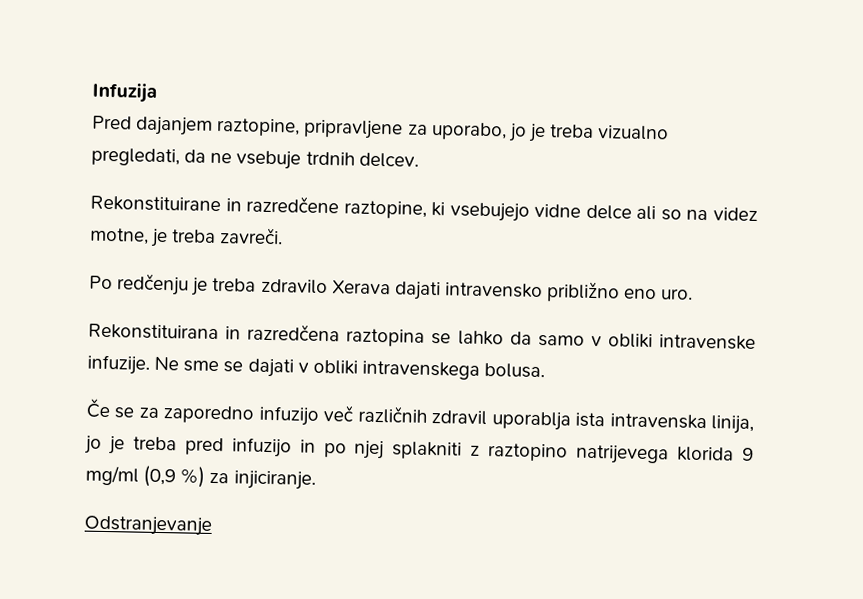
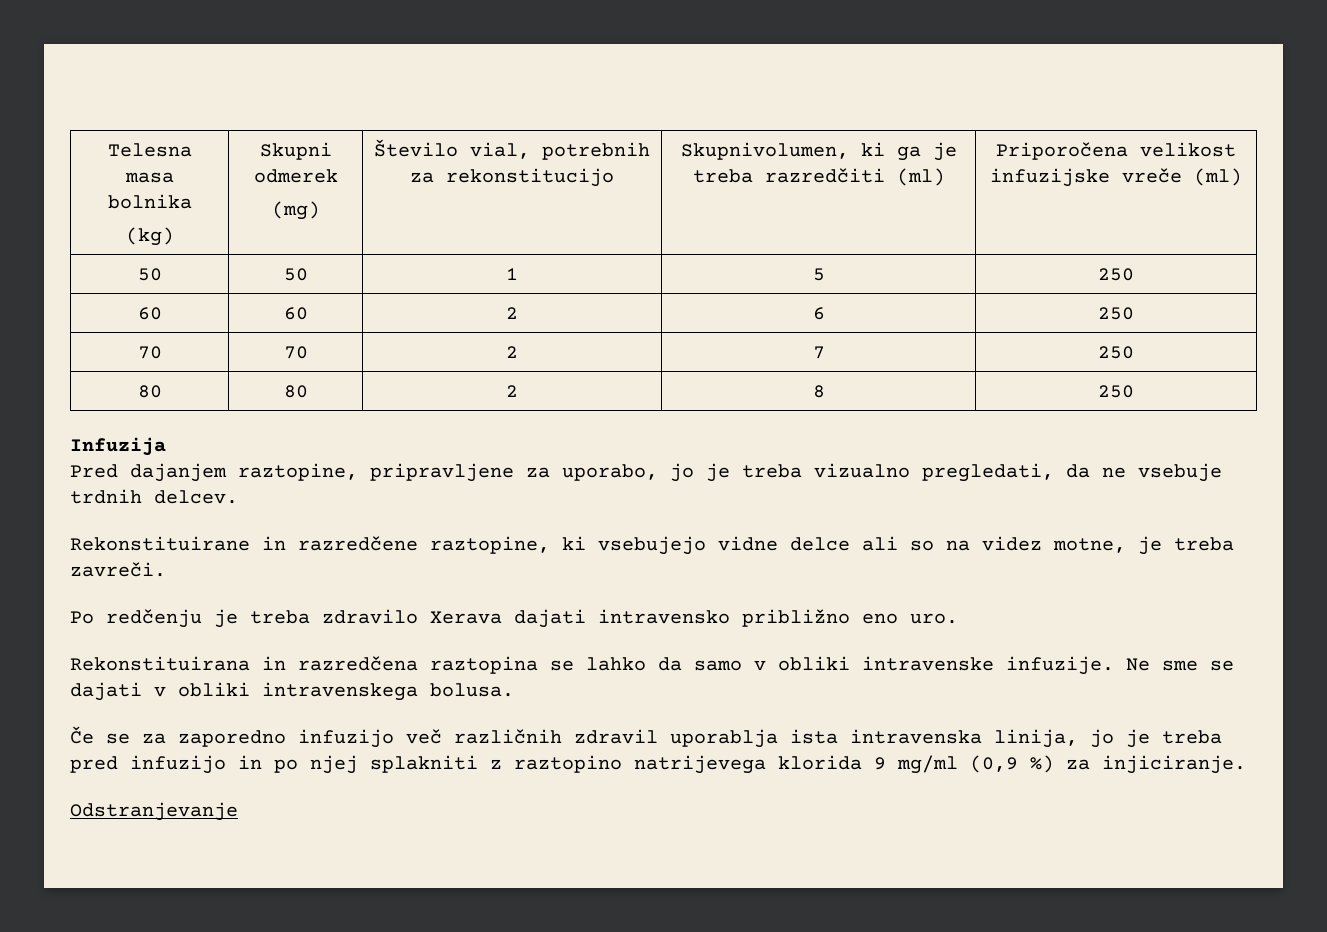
+ Telesna masa bolnika
+ (kg) | Skupni odmerek
+ (mg) | Število vial, potrebnih za rekonstitucijo | Skupnivolumen, ki ga je treba razredčiti (ml) | Priporočena velikost infuzijske vreče (ml)
+ 50 | 50 | 1 | 5 | 250
+ 60 | 60 | 2 | 6 | 250
+ 70 | 70 | 2 | 7 | 250
+ 80 | 80 | 2 | 8 | 250

